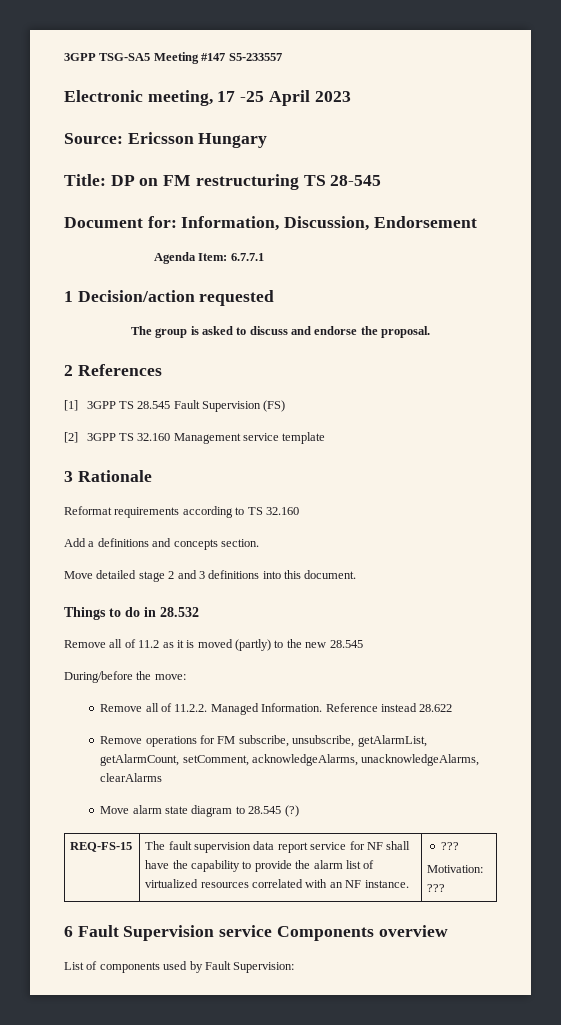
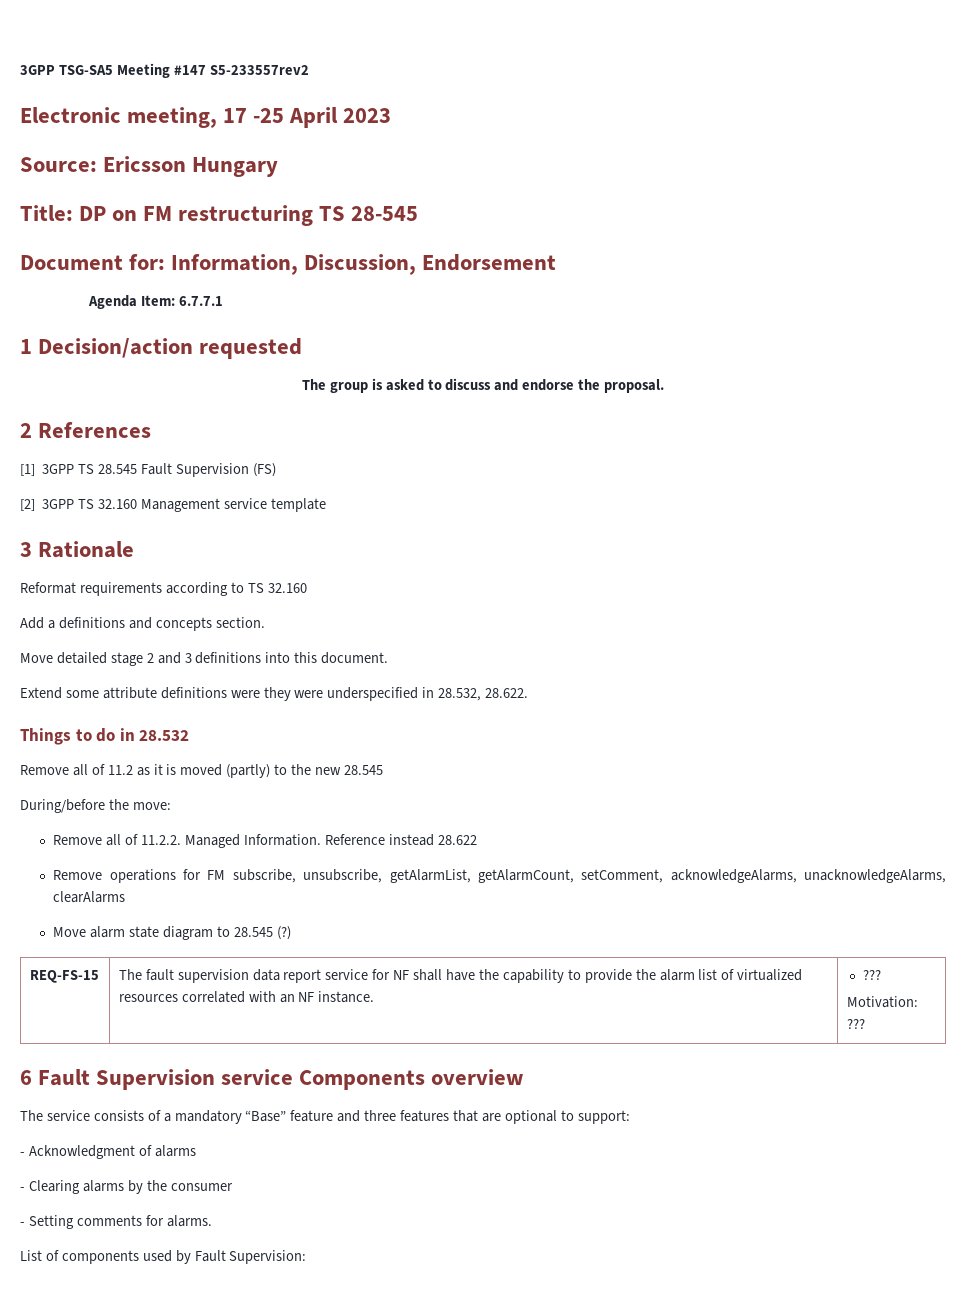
- 3GPP TSG-SA5 Meeting #147 S5-233557
+ 3GPP TSG-SA5 Meeting #147 S5-233557rev2
+ Extend some attribute definitions were they were underspecified in 28.532, 28.622.
+ The service consists of a mandatory “Base” feature and three features that are optional to support:
+ - Acknowledgment of alarms
+ - Clearing alarms by the consumer
+ - Setting comments for alarms.

